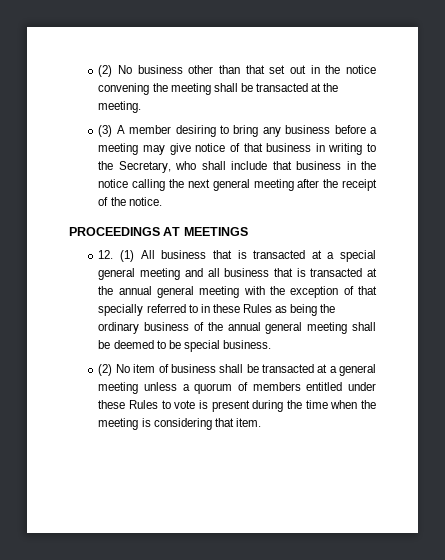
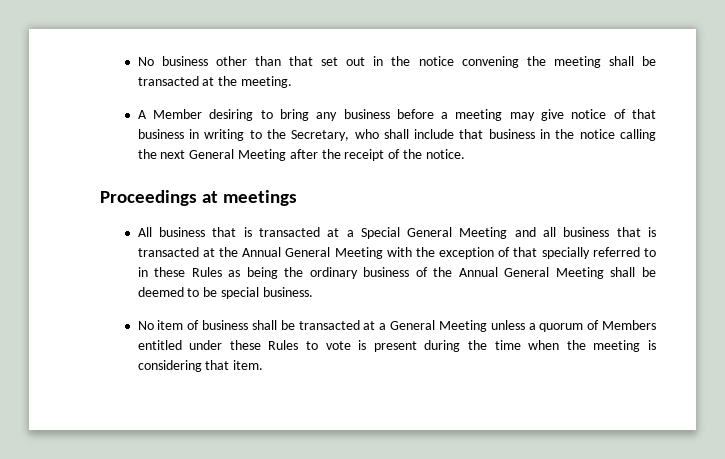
- (2) No business other than that set out in the notice convening the meeting shall be transacted at the meeting.
+ No business other than that set out in the notice convening the meeting shall be transacted at the meeting.
- (3) A member desiring to bring any business before a meeting may give notice of that business in writing to the Secretary, who shall include that business in the notice calling the next general meeting after the receipt of the notice.
+ A Member desiring to bring any business before a meeting may give notice of that business in writing to the Secretary, who shall include that business in the notice calling the next General Meeting after the receipt of the notice.
- PROCEEDINGS AT MEETINGS
- 12. (1) All business that is transacted at a special general meeting and all business that is transacted at the annual general meeting with the exception of that specially referred to in these Rules as being the ordinary business of the annual general meeting shall be deemed to be special business.
+ Proceedings at meetings
+ All business that is transacted at a Special General Meeting and all business that is transacted at the Annual General Meeting with the exception of that specially referred to in these Rules as being the ordinary business of the Annual General Meeting shall be deemed to be special business.
- (2) No item of business shall be transacted at a general meeting unless a quorum of members entitled under these Rules to vote is present during the time when the meeting is considering that item.
+ No item of business shall be transacted at a General Meeting unless a quorum of Members entitled under these Rules to vote is present during the time when the meeting is considering that item.

